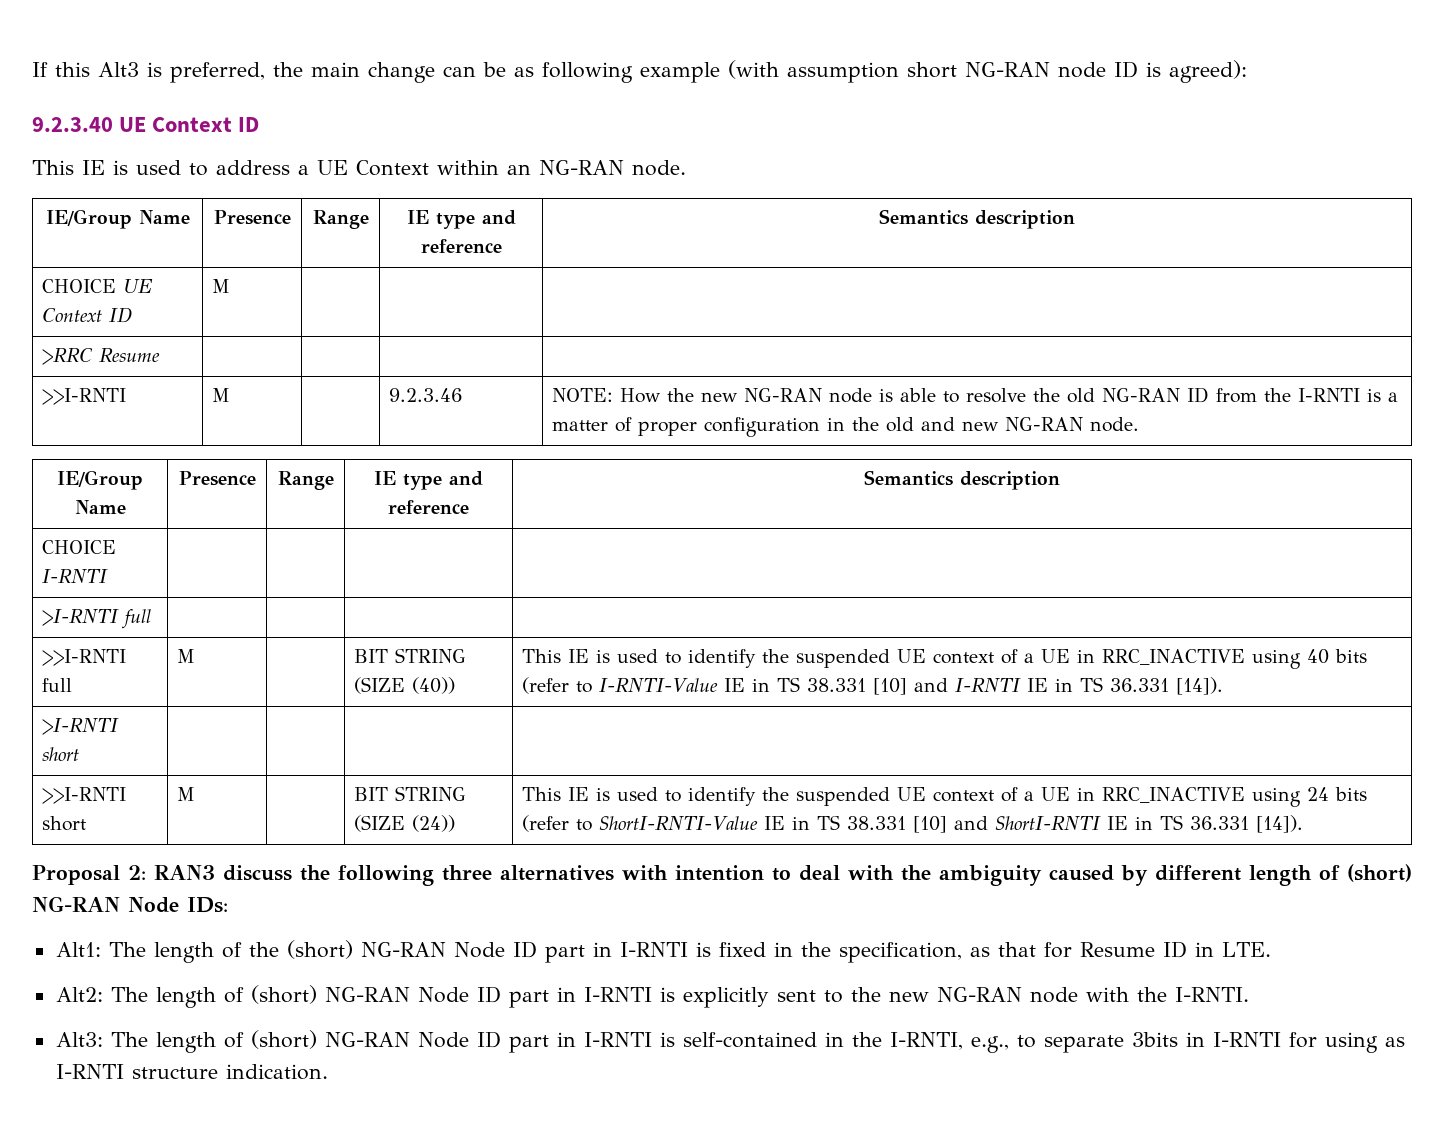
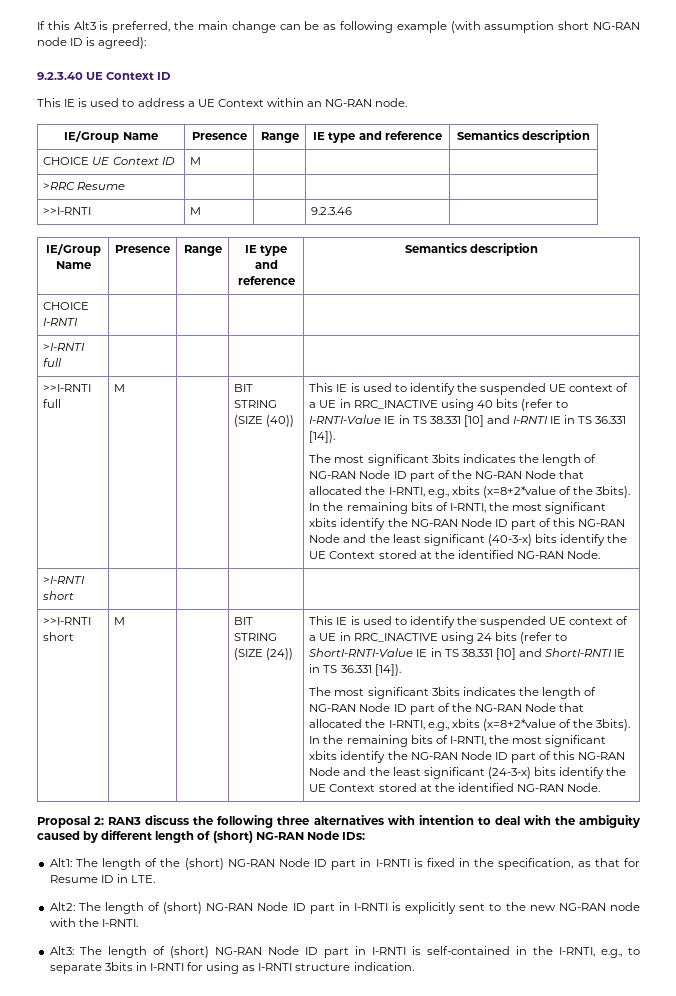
- >>I-RNTI | M | | 9.2.3.46 | NOTE: How the new NG-RAN node is able to resolve the old NG-RAN ID from the I-RNTI is a matter of proper configuration in the old and new NG-RAN node.
+ >>I-RNTI | M | | 9.2.3.46 |
+ The most significant 3bits indicates the length of NG-RAN Node ID part of the NG-RAN Node that allocated the I-RNTI, e.g., xbits (x=8+2*value of the 3bits). In the remaining bits of I-RNTI, the most significant xbits identify the NG-RAN Node ID part of this NG-RAN Node and the least significant (40-3-x) bits identify the UE Context stored at the identified NG-RAN Node.
+ The most significant 3bits indicates the length of NG-RAN Node ID part of the NG-RAN Node that allocated the I-RNTI, e.g., xbits (x=8+2*value of the 3bits). In the remaining bits of I-RNTI, the most significant xbits identify the NG-RAN Node ID part of this NG-RAN Node and the least significant (24-3-x) bits identify the UE Context stored at the identified NG-RAN Node.

